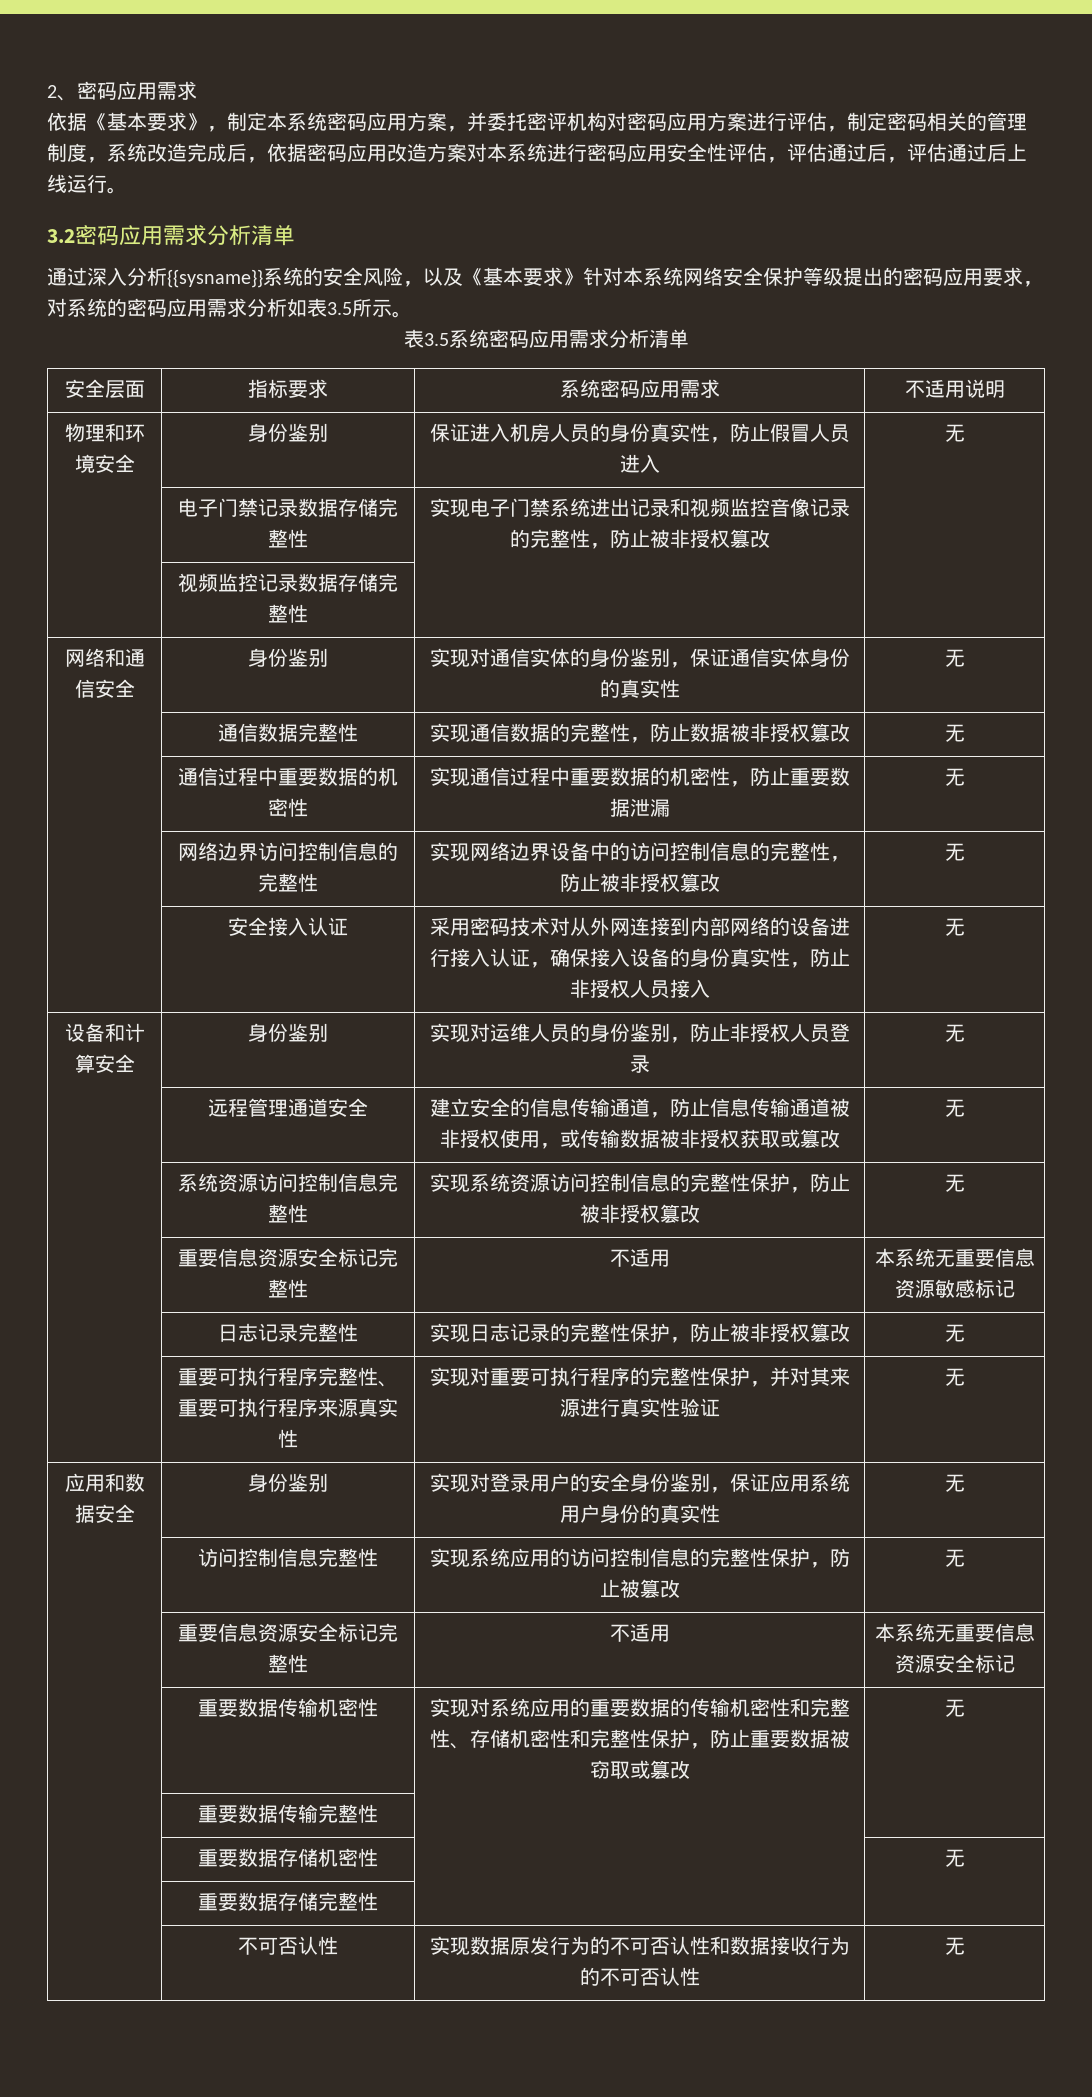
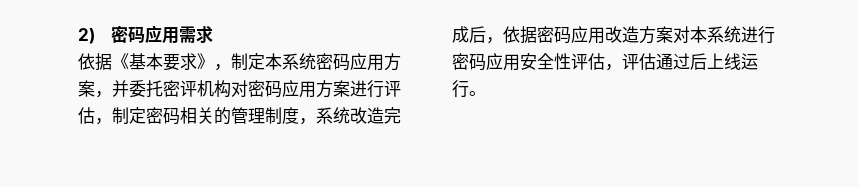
- 2、密码应用需求
+ 2)密码应用需求
- 依据《基本要求》，制定本系统密码应用方案，并委托密评机构对密码应用方案进行评估，制定密码相关的管理制度，系统改造完成后，依据密码应用改造方案对本系统进行密码应用安全性评估，评估通过后，评估通过后上线运行。
+ 依据《基本要求》，制定本系统密码应用方案，并委托密评机构对密码应用方案进行评估，制定密码相关的管理制度，系统改造完成后，依据密码应用改造方案对本系统进行密码应用安全性评估，评估通过后上线运行。
- 3.2密码应用需求分析清单
- 通过深入分析{{sysname}}系统的安全风险，以及《基本要求》针对本系统网络安全保护等级提出的密码应用要求，对系统的密码应用需求分析如表3.5所示。
- 表3.5系统密码应用需求分析清单
- 安全层面 | 指标要求 | 系统密码应用需求 | 不适用说明
- 物理和环境安全 | 身份鉴别 | 保证进入机房人员的身份真实性，防止假冒人员进入 | 无
- | 电子门禁记录数据存储完整性 | 实现电子门禁系统进出记录和视频监控音像记录的完整性，防止被非授权篡改 |
- | 视频监控记录数据存储完整性 | |
- 网络和通信安全 | 身份鉴别 | 实现对通信实体的身份鉴别，保证通信实体身份的真实性 | 无
- | 通信数据完整性 | 实现通信数据的完整性，防止数据被非授权篡改 | 无
- | 通信过程中重要数据的机密性 | 实现通信过程中重要数据的机密性，防止重要数据泄漏 | 无
- | 网络边界访问控制信息的完整性 | 实现网络边界设备中的访问控制信息的完整性，防止被非授权篡改 | 无
- | 安全接入认证 | 采用密码技术对从外网连接到内部网络的设备进行接入认证，确保接入设备的身份真实性，防止非授权人员接入 | 无
- 设备和计算安全 | 身份鉴别 | 实现对运维人员的身份鉴别，防止非授权人员登录 | 无
- | 远程管理通道安全 | 建立安全的信息传输通道，防止信息传输通道被非授权使用，或传输数据被非授权获取或篡改 | 无
- | 系统资源访问控制信息完整性 | 实现系统资源访问控制信息的完整性保护，防止被非授权篡改 | 无
- | 重要信息资源安全标记完整性 | 不适用 | 本系统无重要信息资源敏感标记
- | 日志记录完整性 | 实现日志记录的完整性保护，防止被非授权篡改 | 无
- | 重要可执行程序完整性、重要可执行程序来源真实性 | 实现对重要可执行程序的完整性保护，并对其来源进行真实性验证 | 无
- 应用和数据安全 | 身份鉴别 | 实现对登录用户的安全身份鉴别，保证应用系统用户身份的真实性 | 无
- | 访问控制信息完整性 | 实现系统应用的访问控制信息的完整性保护，防止被篡改 | 无
- | 重要信息资源安全标记完整性 | 不适用 | 本系统无重要信息资源安全标记
- | 重要数据传输机密性 | 实现对系统应用的重要数据的传输机密性和完整性、存储机密性和完整性保护，防止重要数据被窃取或篡改 | 无
- | 重要数据传输完整性 | |
- | 重要数据存储机密性 | | 无
- | 重要数据存储完整性 | |
- | 不可否认性 | 实现数据原发行为的不可否认性和数据接收行为的不可否认性 | 无

